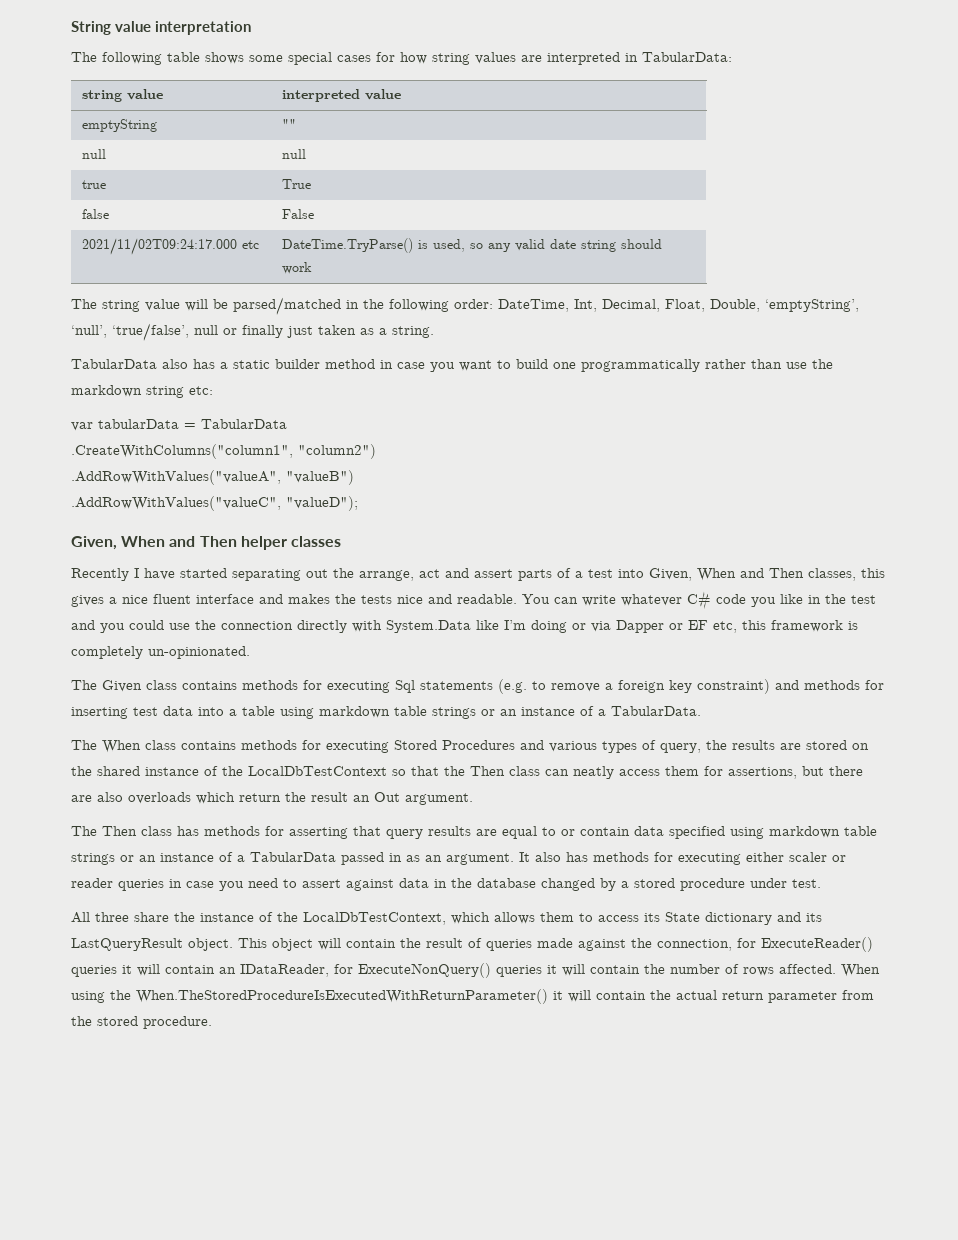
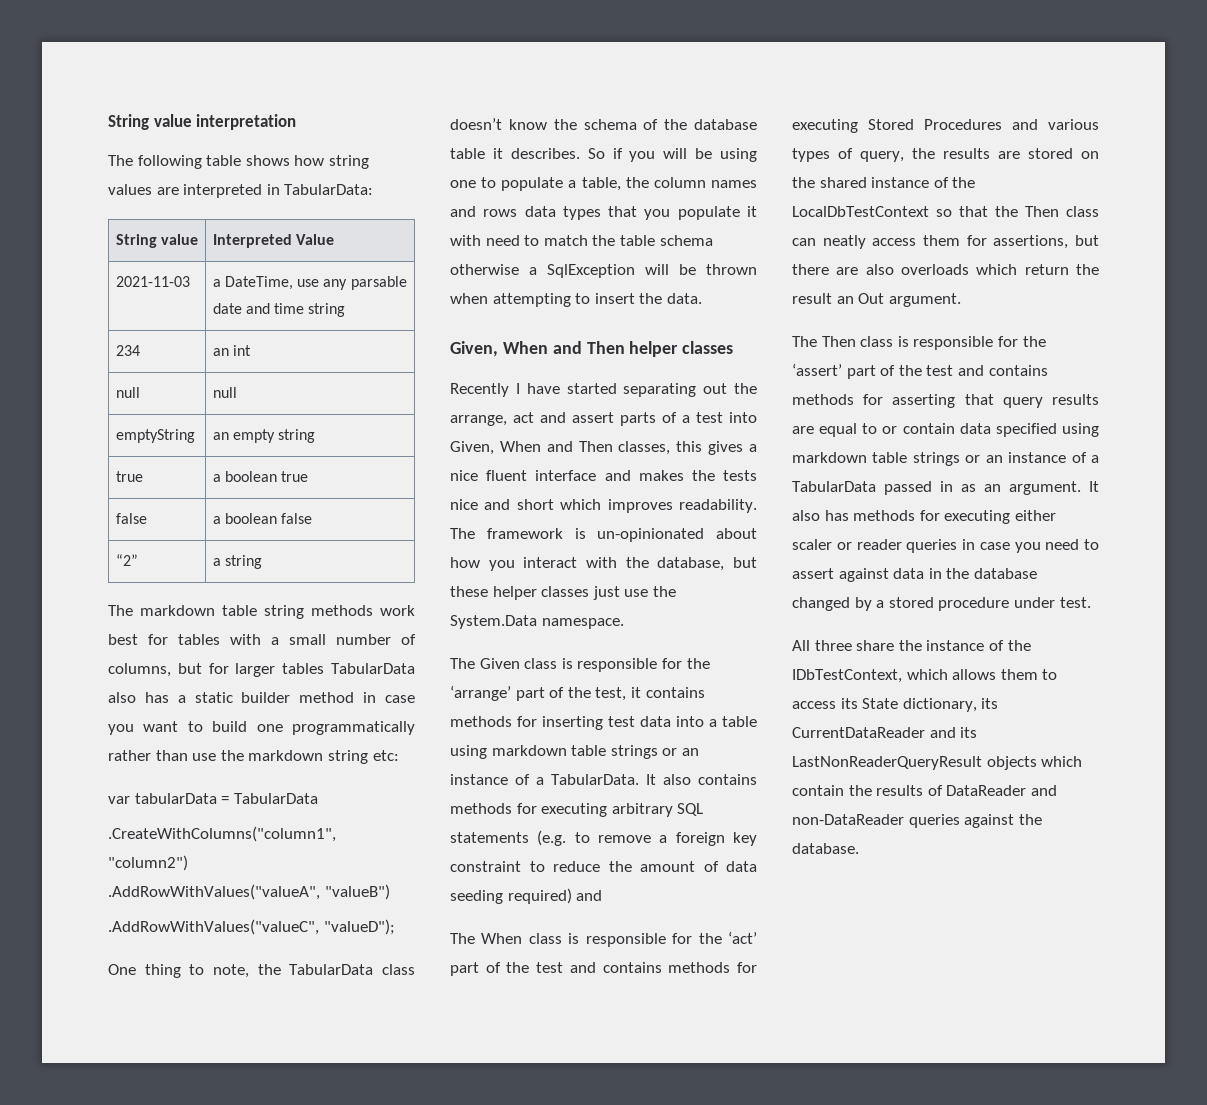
- The following table shows some special cases for how string values are interpreted in TabularData:
+ The following table shows how string values are interpreted in TabularData:
- string value | interpreted value
- emptyString | ""
+ String value | Interpreted Value
+ 2021-11-03 | a DateTime, use any parsable date and time string
+ 234 | an int
  null | null
- true | True
- false | False
- 2021/11/02T09:24:17.000 etc | DateTime.TryParse() is used, so any valid date string should work
- The string value will be parsed/matched in the following order: DateTime, Int, Decimal, Float, Double, ‘emptyString’, ‘null’, ‘true/false’, null or finally just taken as a string.
- TabularData also has a static builder method in case you want to build one programmatically rather than use the markdown string etc:
+ emptyString | an empty string
+ true | a boolean true
+ false | a boolean false
+ “2” | a string
+ The markdown table string methods work best for tables with a small number of columns, but for larger tables TabularData also has a static builder method in case you want to build one programmatically rather than use the markdown string etc:
+ One thing to note, the TabularData class doesn’t know the schema of the database table it describes. So if you will be using one to populate a table, the column names and rows data types that you populate it with need to match the table schema otherwise a SqlException will be thrown when attempting to insert the data.
- Recently I have started separating out the arrange, act and assert parts of a test into Given, When and Then classes, this gives a nice fluent interface and makes the tests nice and readable. You can write whatever C# code you like in the test and you could use the connection directly with System.Data like I’m doing or via Dapper or EF etc, this framework is completely un-opinionated.
- The Given class contains methods for executing Sql statements (e.g. to remove a foreign key constraint) and methods for inserting test data into a table using markdown table strings or an instance of a TabularData.
- The When class contains methods for executing Stored Procedures and various types of query, the results are stored on the shared instance of the LocalDbTestContext so that the Then class can neatly access them for assertions, but there are also overloads which return the result an Out argument.
+ Recently I have started separating out the arrange, act and assert parts of a test into Given, When and Then classes, this gives a nice fluent interface and makes the tests nice and short which improves readability. The framework is un-opinionated about how you interact with the database, but these helper classes just use the System.Data namespace.
+ The Given class is responsible for the ‘arrange’ part of the test, it contains methods for inserting test data into a table using markdown table strings or an instance of a TabularData. It also contains methods for executing arbitrary SQL statements (e.g. to remove a foreign key constraint to reduce the amount of data seeding required) and
+ The When class is responsible for the ‘act’ part of the test and contains methods for executing Stored Procedures and various types of query, the results are stored on the shared instance of the LocalDbTestContext so that the Then class can neatly access them for assertions, but there are also overloads which return the result an Out argument.
- The Then class has methods for asserting that query results are equal to or contain data specified using markdown table strings or an instance of a TabularData passed in as an argument.
+ The Then class is responsible for the ‘assert’ part of the test and contains methods for asserting that query results are equal to or contain data specified using markdown table strings or an instance of a TabularData passed in as an argument.
- All three share the instance of the LocalDbTestContext, which allows them to access its State dictionary and its LastQueryResult object. This object will contain the result of queries made against the connection, for ExecuteReader() queries it will contain an IDataReader, for ExecuteNonQuery() queries it will contain the number of rows affected. When using the When.TheStoredProcedureIsExecutedWithReturnParameter() it will contain the actual return parameter from the stored procedure.
+ All three share the instance of the IDbTestContext, which allows them to access its State dictionary, its CurrentDataReader and its LastNonReaderQueryResult objects which contain the results of DataReader and non-DataReader queries against the database.

